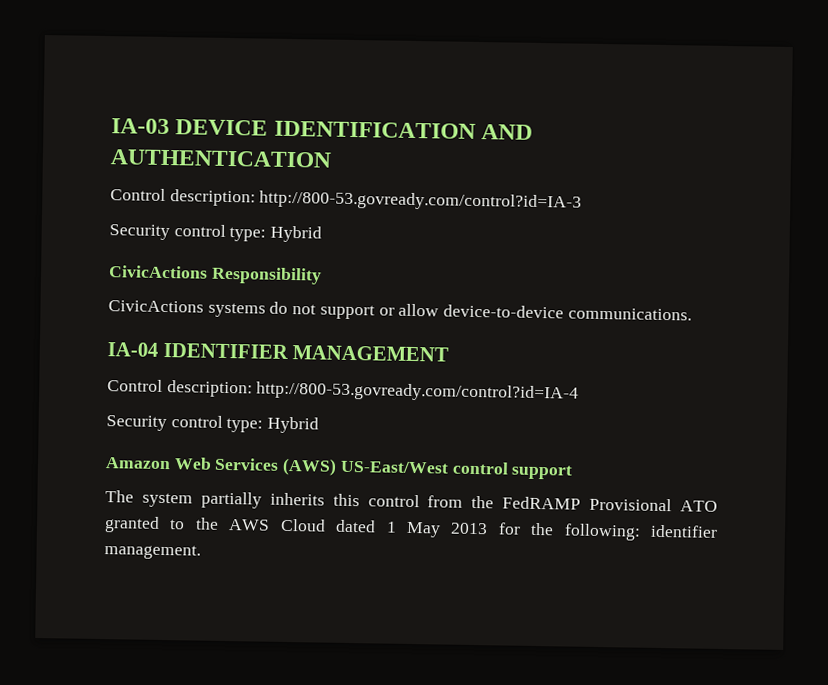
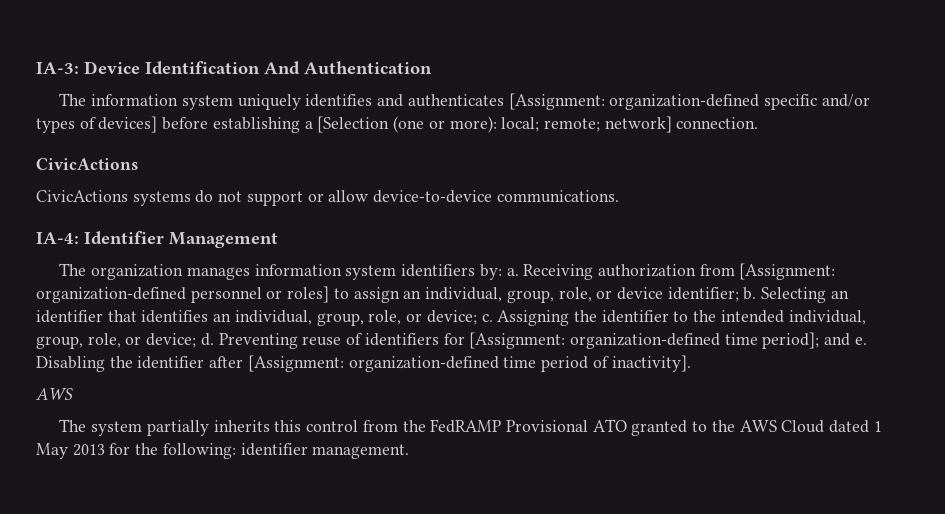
- IA-03 DEVICE IDENTIFICATION AND AUTHENTICATION
- Control description: http://800-53.govready.com/control?id=IA-3
- Security control type: Hybrid
- CivicActions Responsibility
+ IA-3: Device Identification And Authentication
+ The information system uniquely identifies and authenticates [Assignment: organization-defined specific and/or types of devices] before establishing a [Selection (one or more): local; remote; network] connection.
+ CivicActions
- IA-04 IDENTIFIER MANAGEMENT
- Control description: http://800-53.govready.com/control?id=IA-4
- Security control type: Hybrid
- Amazon Web Services (AWS) US-East/West control support
+ IA-4: Identifier Management
+ The organization manages information system identifiers by: a. Receiving authorization from [Assignment: organization-defined personnel or roles] to assign an individual, group, role, or device identifier; b. Selecting an identifier that identifies an individual, group, role, or device; c. Assigning the identifier to the intended individual, group, role, or device; d. Preventing reuse of identifiers for [Assignment: organization-defined time period]; and e. Disabling the identifier after [Assignment: organization-defined time period of inactivity].
+ AWS

